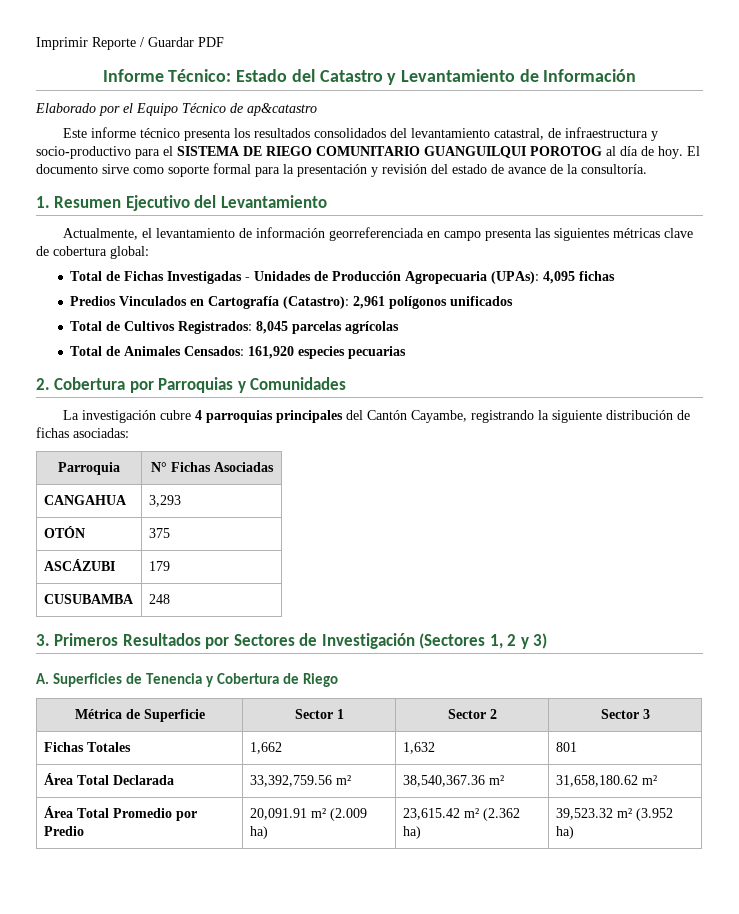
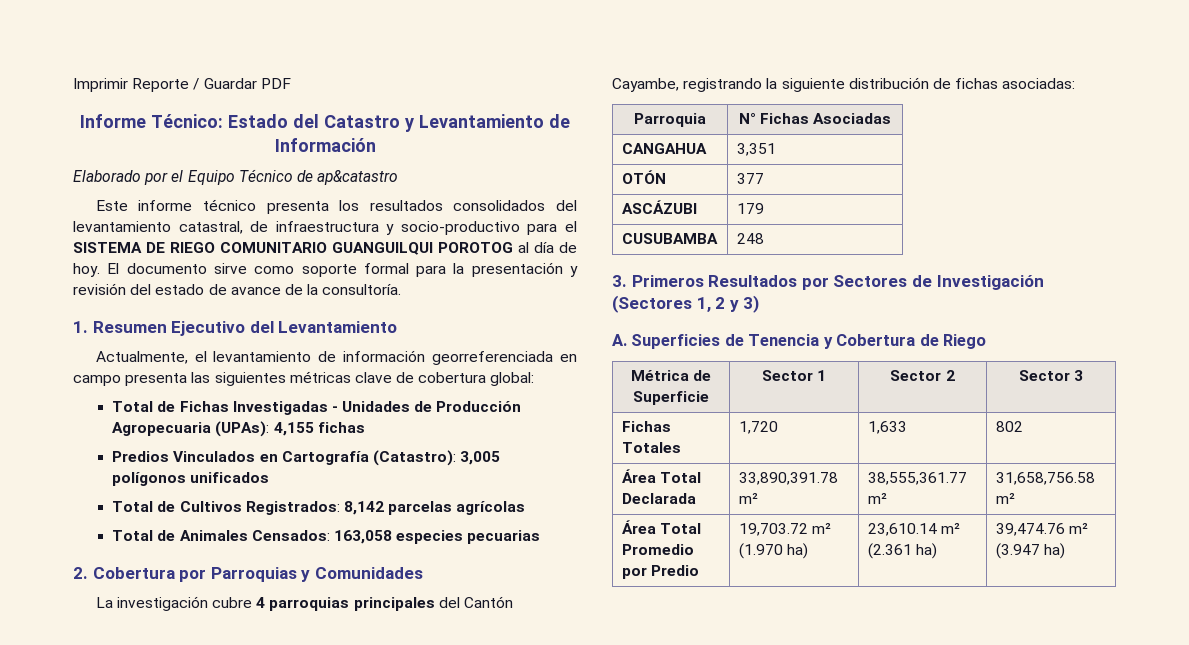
- Total de Fichas Investigadas - Unidades de Producción Agropecuaria (UPAs): 4,095 fichas
+ Total de Fichas Investigadas - Unidades de Producción Agropecuaria (UPAs): 4,155 fichas
- Predios Vinculados en Cartografía (Catastro): 2,961 polígonos unificados
+ Predios Vinculados en Cartografía (Catastro): 3,005 polígonos unificados
- Total de Cultivos Registrados: 8,045 parcelas agrícolas
+ Total de Cultivos Registrados: 8,142 parcelas agrícolas
- Total de Animales Censados: 161,920 especies pecuarias
+ Total de Animales Censados: 163,058 especies pecuarias
- CANGAHUA | 3,293
+ CANGAHUA | 3,351
- OTÓN | 375
+ OTÓN | 377
- Fichas Totales | 1,662 | 1,632 | 801
+ Fichas Totales | 1,720 | 1,633 | 802
- Área Total Declarada | 33,392,759.56 m² | 38,540,367.36 m² | 31,658,180.62 m²
+ Área Total Declarada | 33,890,391.78 m² | 38,555,361.77 m² | 31,658,756.58 m²
- Área Total Promedio por Predio | 20,091.91 m² (2.009 ha) | 23,615.42 m² (2.362 ha) | 39,523.32 m² (3.952 ha)
+ Área Total Promedio por Predio | 19,703.72 m² (1.970 ha) | 23,610.14 m² (2.361 ha) | 39,474.76 m² (3.947 ha)

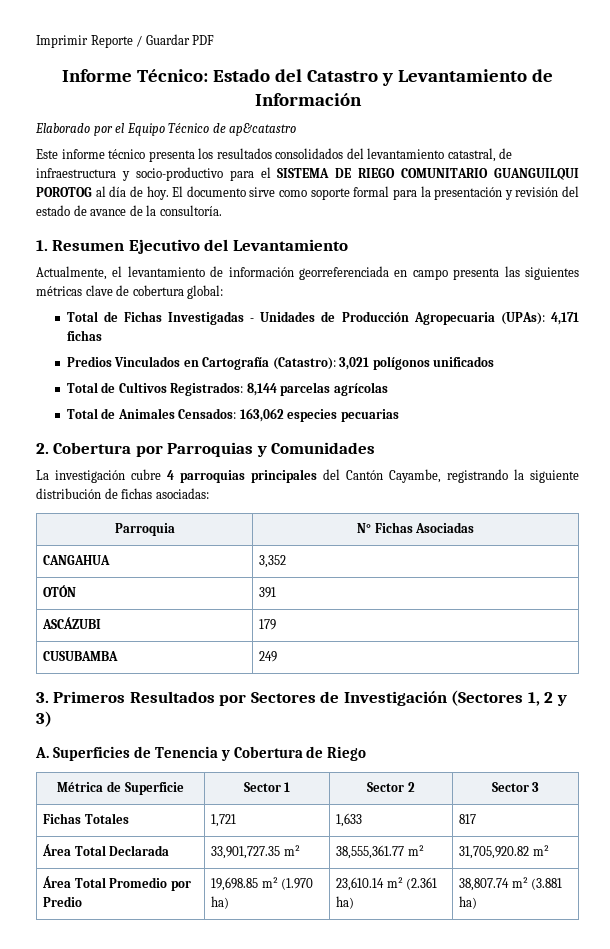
- Total de Fichas Investigadas - Unidades de Producción Agropecuaria (UPAs): 4,155 fichas
+ Total de Fichas Investigadas - Unidades de Producción Agropecuaria (UPAs): 4,171 fichas
- Predios Vinculados en Cartografía (Catastro): 3,005 polígonos unificados
+ Predios Vinculados en Cartografía (Catastro): 3,021 polígonos unificados
- Total de Cultivos Registrados: 8,142 parcelas agrícolas
+ Total de Cultivos Registrados: 8,144 parcelas agrícolas
- Total de Animales Censados: 163,058 especies pecuarias
+ Total de Animales Censados: 163,062 especies pecuarias
- CANGAHUA | 3,351
+ CANGAHUA | 3,352
- OTÓN | 377
+ OTÓN | 391
- CUSUBAMBA | 248
+ CUSUBAMBA | 249
- Fichas Totales | 1,720 | 1,633 | 802
+ Fichas Totales | 1,721 | 1,633 | 817
- Área Total Declarada | 33,890,391.78 m² | 38,555,361.77 m² | 31,658,756.58 m²
+ Área Total Declarada | 33,901,727.35 m² | 38,555,361.77 m² | 31,705,920.82 m²
- Área Total Promedio por Predio | 19,703.72 m² (1.970 ha) | 23,610.14 m² (2.361 ha) | 39,474.76 m² (3.947 ha)
+ Área Total Promedio por Predio | 19,698.85 m² (1.970 ha) | 23,610.14 m² (2.361 ha) | 38,807.74 m² (3.881 ha)

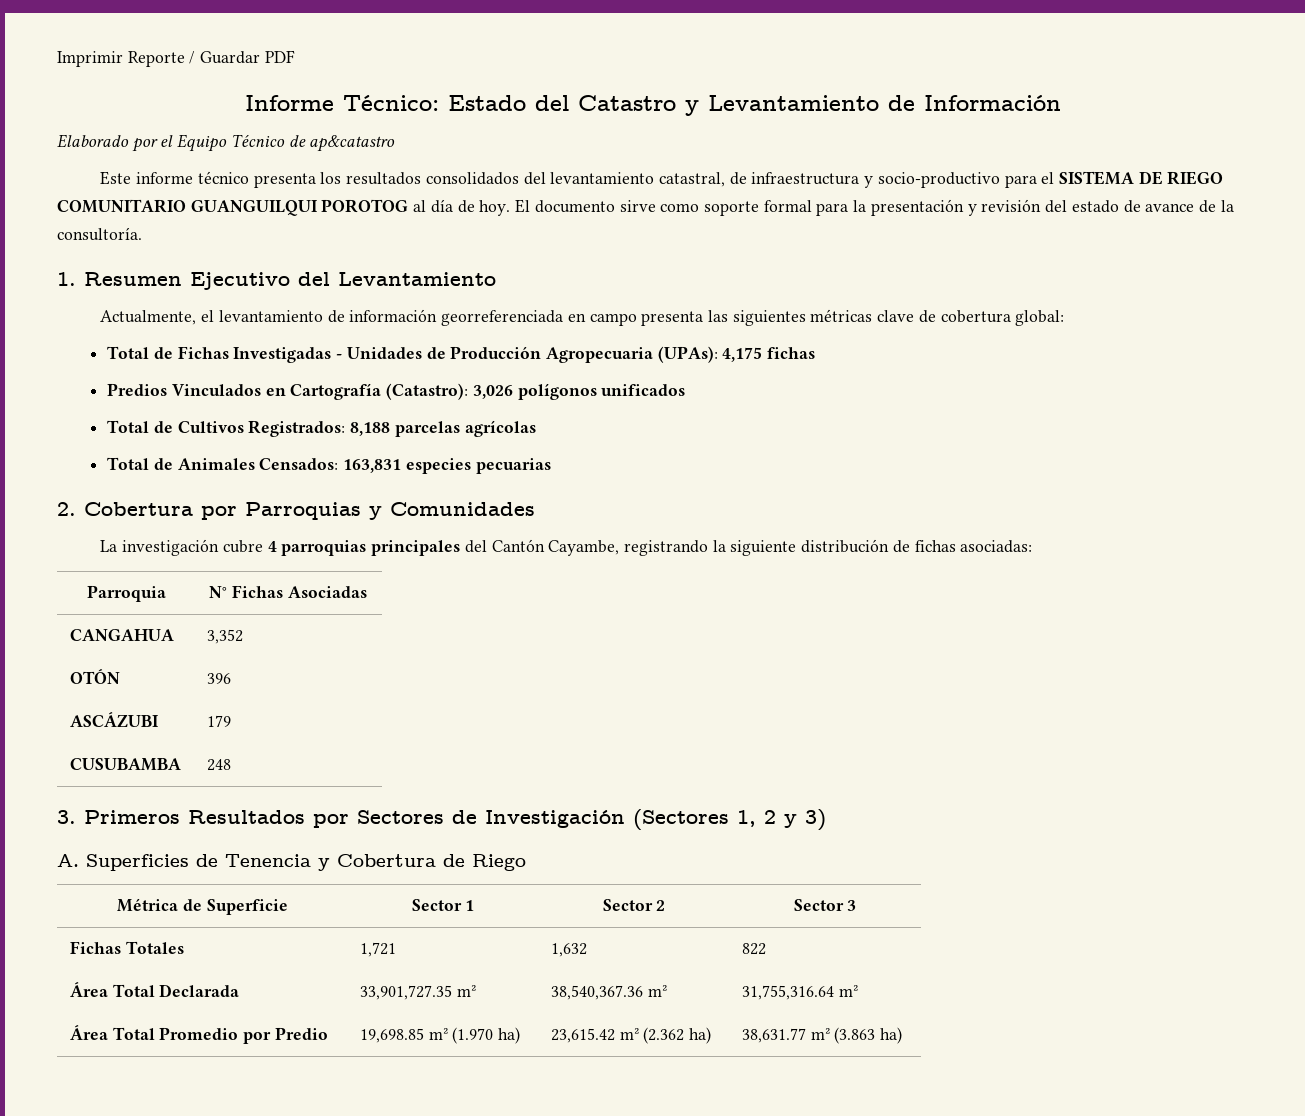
- Total de Fichas Investigadas - Unidades de Producción Agropecuaria (UPAs): 4,171 fichas
+ Total de Fichas Investigadas - Unidades de Producción Agropecuaria (UPAs): 4,175 fichas
- Predios Vinculados en Cartografía (Catastro): 3,021 polígonos unificados
+ Predios Vinculados en Cartografía (Catastro): 3,026 polígonos unificados
- Total de Cultivos Registrados: 8,144 parcelas agrícolas
+ Total de Cultivos Registrados: 8,188 parcelas agrícolas
- Total de Animales Censados: 163,062 especies pecuarias
+ Total de Animales Censados: 163,831 especies pecuarias
- OTÓN | 391
+ OTÓN | 396
- CUSUBAMBA | 249
+ CUSUBAMBA | 248
- Fichas Totales | 1,721 | 1,633 | 817
+ Fichas Totales | 1,721 | 1,632 | 822
- Área Total Declarada | 33,901,727.35 m² | 38,555,361.77 m² | 31,705,920.82 m²
+ Área Total Declarada | 33,901,727.35 m² | 38,540,367.36 m² | 31,755,316.64 m²
- Área Total Promedio por Predio | 19,698.85 m² (1.970 ha) | 23,610.14 m² (2.361 ha) | 38,807.74 m² (3.881 ha)
+ Área Total Promedio por Predio | 19,698.85 m² (1.970 ha) | 23,615.42 m² (2.362 ha) | 38,631.77 m² (3.863 ha)

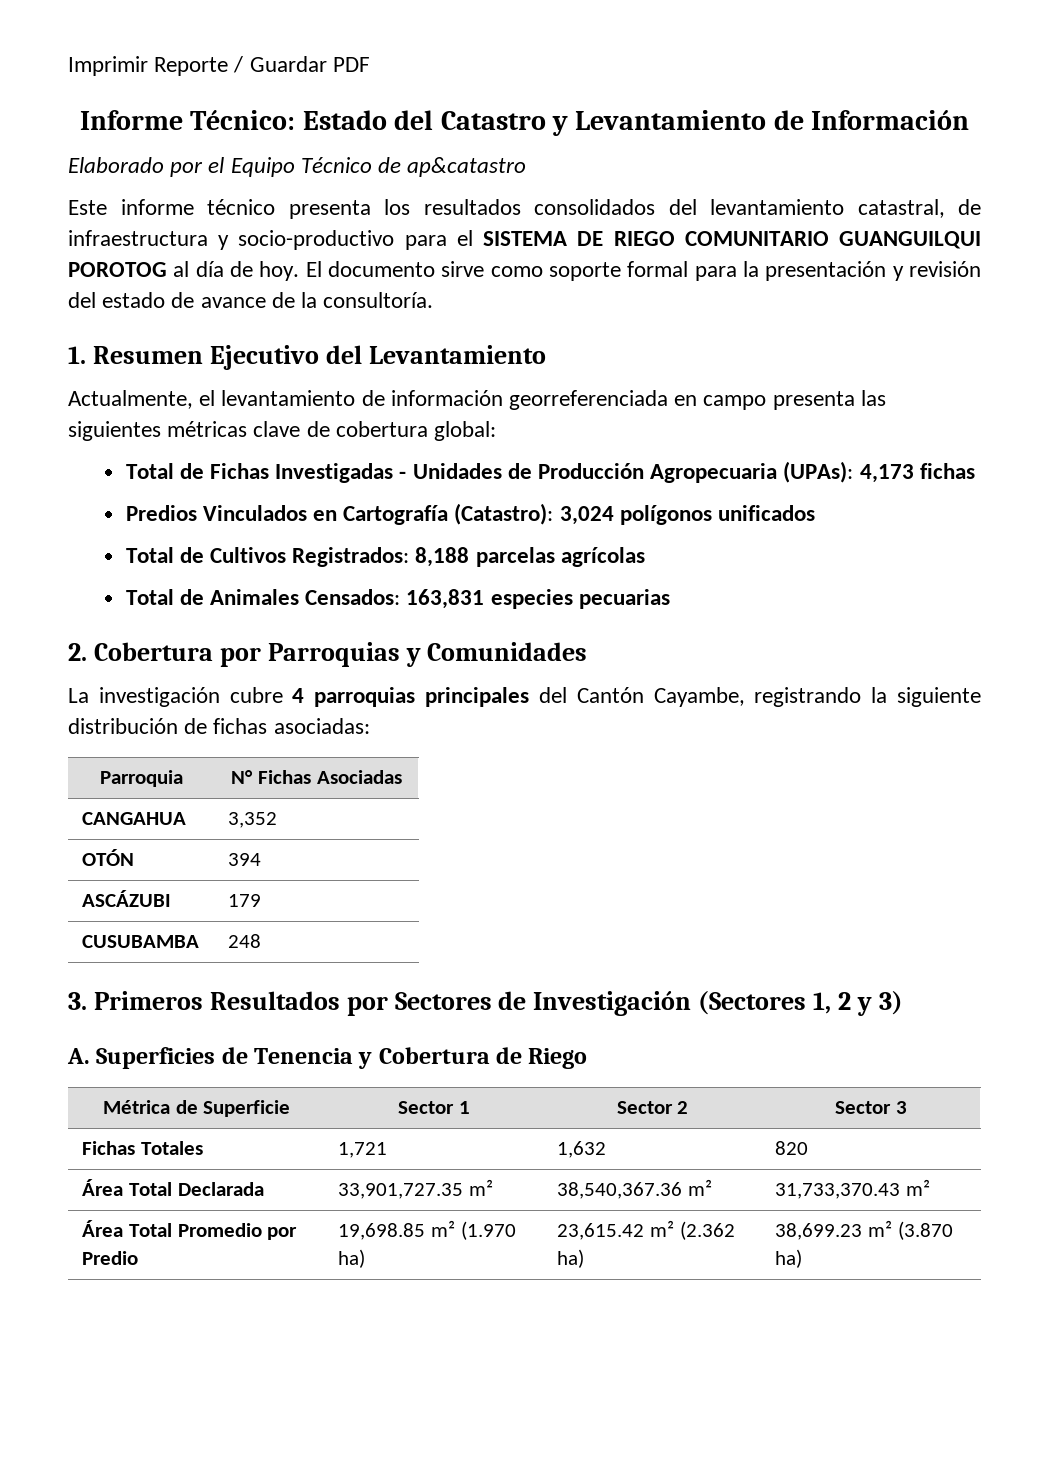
- Total de Fichas Investigadas - Unidades de Producción Agropecuaria (UPAs): 4,175 fichas
+ Total de Fichas Investigadas - Unidades de Producción Agropecuaria (UPAs): 4,173 fichas
- Predios Vinculados en Cartografía (Catastro): 3,026 polígonos unificados
+ Predios Vinculados en Cartografía (Catastro): 3,024 polígonos unificados
- OTÓN | 396
+ OTÓN | 394
- Fichas Totales | 1,721 | 1,632 | 822
+ Fichas Totales | 1,721 | 1,632 | 820
- Área Total Declarada | 33,901,727.35 m² | 38,540,367.36 m² | 31,755,316.64 m²
+ Área Total Declarada | 33,901,727.35 m² | 38,540,367.36 m² | 31,733,370.43 m²
- Área Total Promedio por Predio | 19,698.85 m² (1.970 ha) | 23,615.42 m² (2.362 ha) | 38,631.77 m² (3.863 ha)
+ Área Total Promedio por Predio | 19,698.85 m² (1.970 ha) | 23,615.42 m² (2.362 ha) | 38,699.23 m² (3.870 ha)

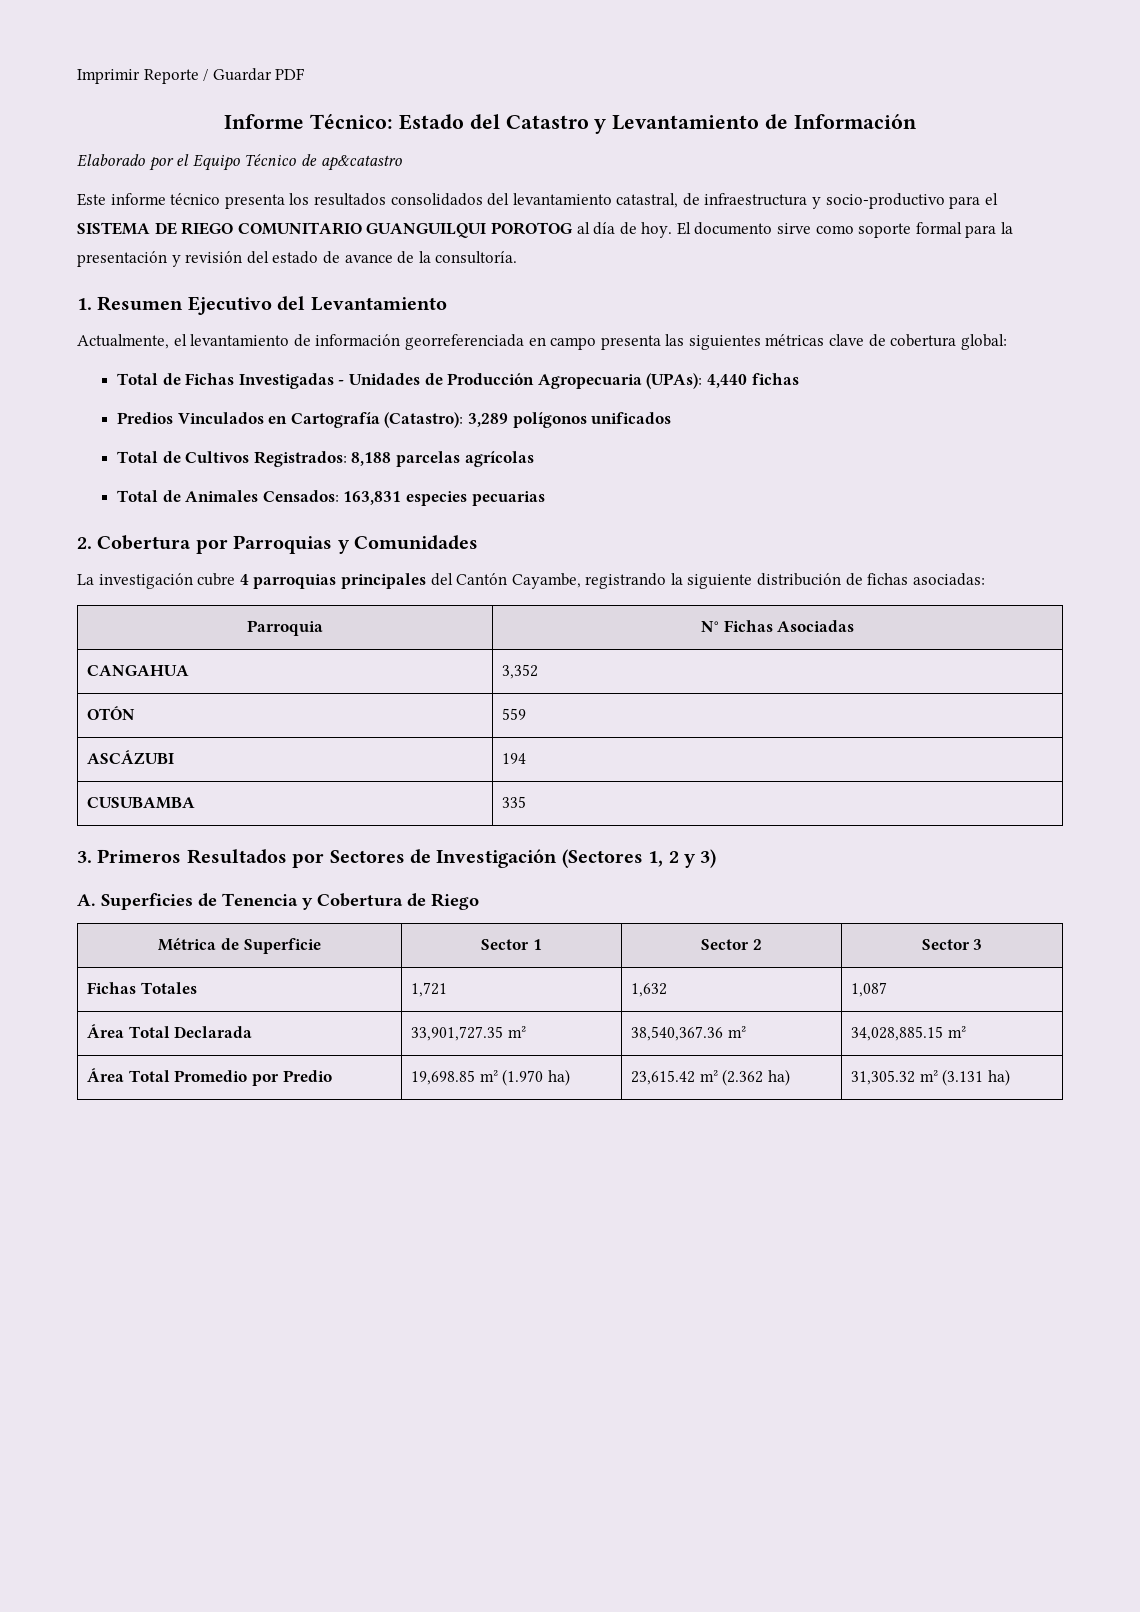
- Total de Fichas Investigadas - Unidades de Producción Agropecuaria (UPAs): 4,173 fichas
+ Total de Fichas Investigadas - Unidades de Producción Agropecuaria (UPAs): 4,440 fichas
- Predios Vinculados en Cartografía (Catastro): 3,024 polígonos unificados
+ Predios Vinculados en Cartografía (Catastro): 3,289 polígonos unificados
- OTÓN | 394
+ OTÓN | 559
- ASCÁZUBI | 179
+ ASCÁZUBI | 194
- CUSUBAMBA | 248
+ CUSUBAMBA | 335
- Fichas Totales | 1,721 | 1,632 | 820
+ Fichas Totales | 1,721 | 1,632 | 1,087
- Área Total Declarada | 33,901,727.35 m² | 38,540,367.36 m² | 31,733,370.43 m²
+ Área Total Declarada | 33,901,727.35 m² | 38,540,367.36 m² | 34,028,885.15 m²
- Área Total Promedio por Predio | 19,698.85 m² (1.970 ha) | 23,615.42 m² (2.362 ha) | 38,699.23 m² (3.870 ha)
+ Área Total Promedio por Predio | 19,698.85 m² (1.970 ha) | 23,615.42 m² (2.362 ha) | 31,305.32 m² (3.131 ha)

